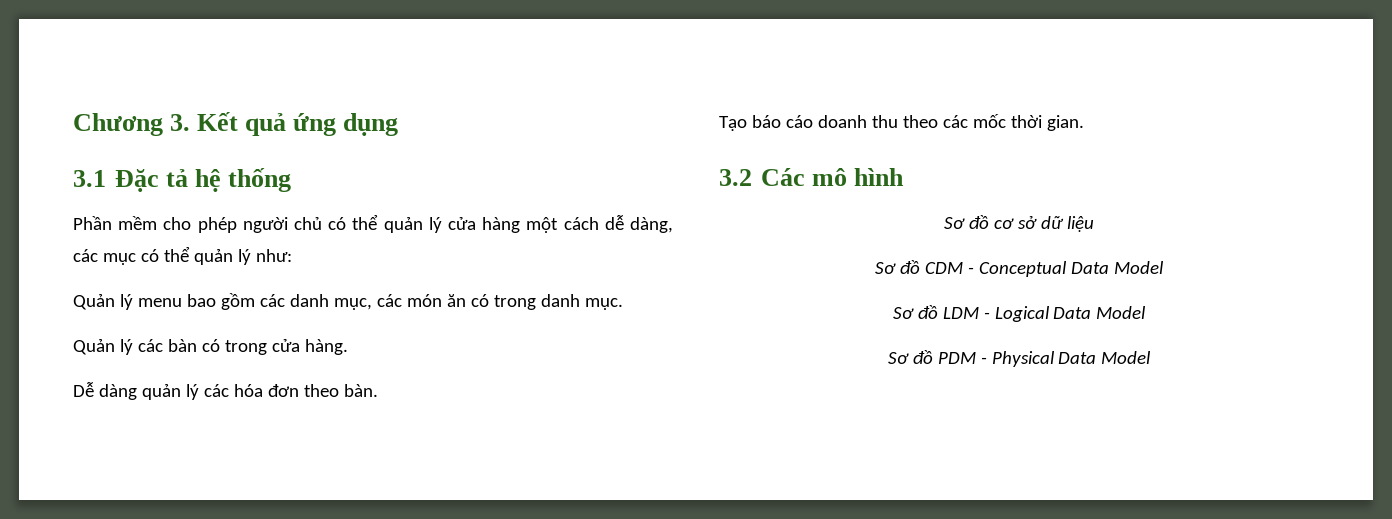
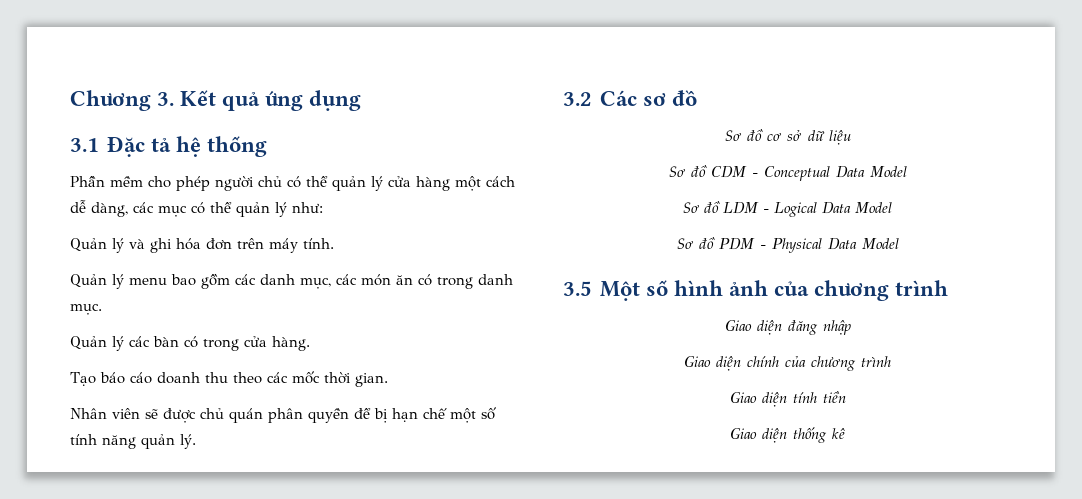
+ Quản lý và ghi hóa đơn trên máy tính.
- Dễ dàng quản lý các hóa đơn theo bàn.
+ Nhân viên sẽ được chủ quán phân quyền để bị hạn chế một số tính năng quản lý.
- 3.2 Các mô hình
+ 3.2 Các sơ đồ
+ 3.5 Một số hình ảnh của chương trình
+ Giao diện đăng nhập
+ Giao diện chính của chương trình
+ Giao diện tính tiền
+ Giao diện thống kê

